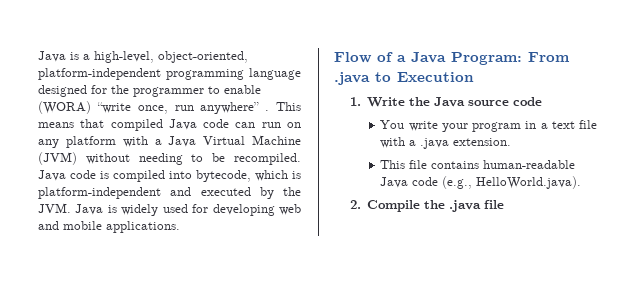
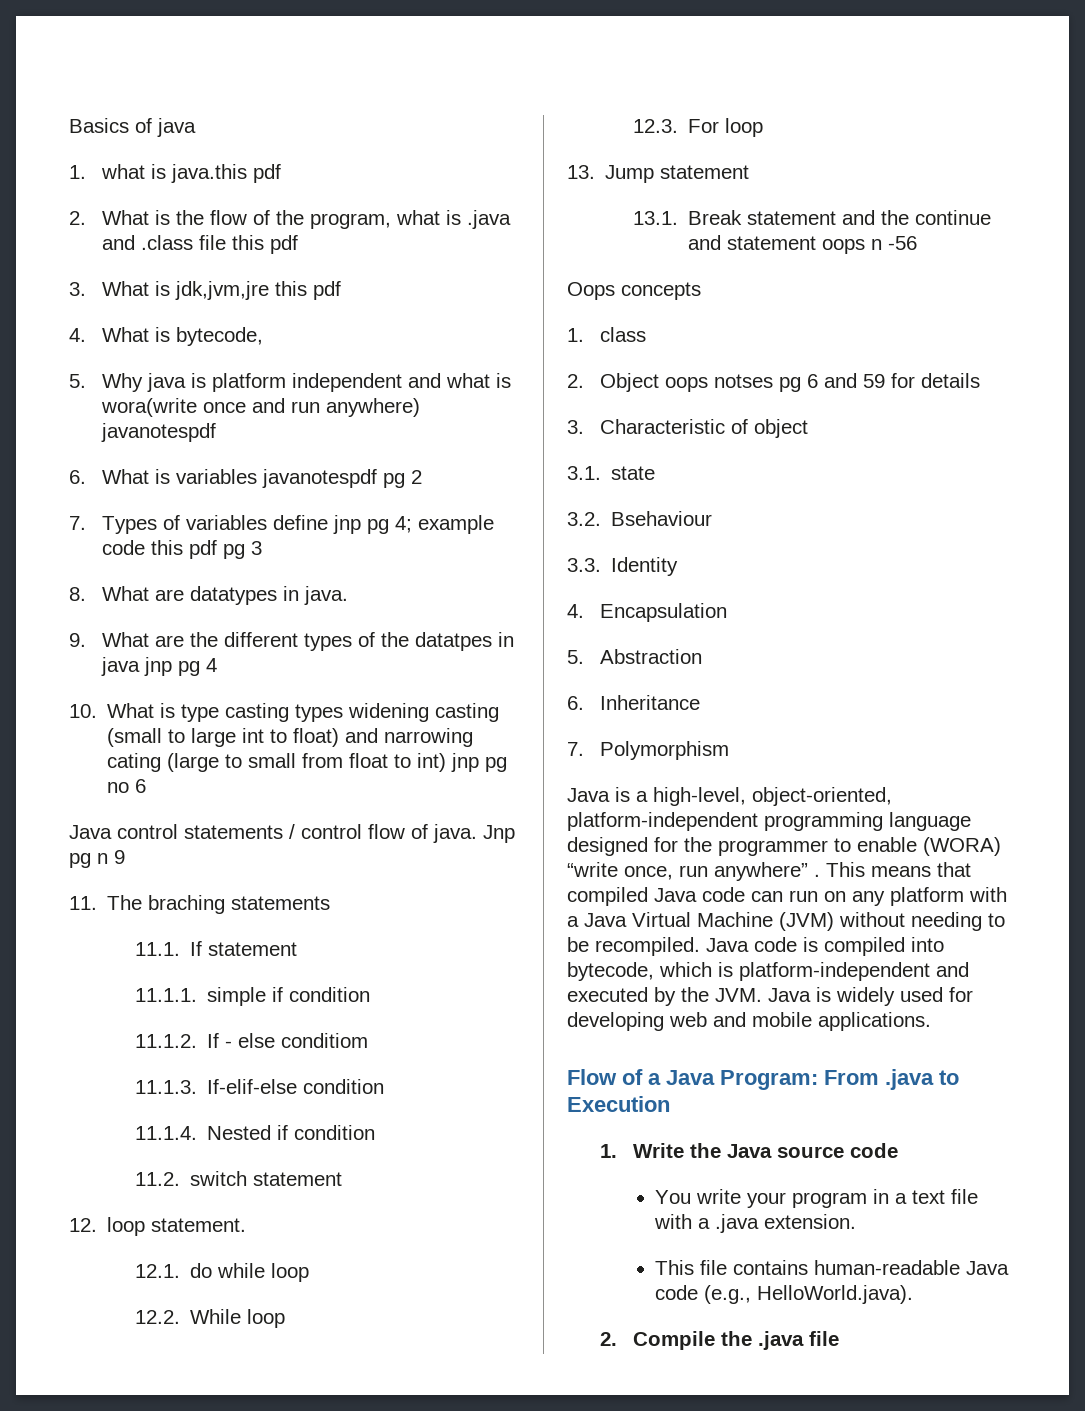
+ Basics of java
+ 1. what is java.this pdf
+ 2. What is the flow of the program, what is .java and .class file this pdf
+ 3. What is jdk,jvm,jre this pdf
+ 4. What is bytecode,
+ 5. Why java is platform independent and what is wora(write once and run anywhere) javanotespdf
+ 6. What is variables javanotespdf pg 2
+ 7. Types of variables define jnp pg 4; example code this pdf pg 3
+ 8. What are datatypes in java.
+ 9. What are the different types of the datatpes in java jnp pg 4
+ 10. What is type casting types widening casting (small to large int to float) and narrowing cating (large to small from float to int) jnp pg no 6
+ Java control statements / control flow of java. Jnp pg n 9
+ 11. The braching statements
+ 11.1. If statement
+ 11.1.1. simple if condition
+ 11.1.2. If - else conditiom
+ 11.1.3. If-elif-else condition
+ 11.1.4. Nested if condition
+ 11.2. switch statement
+ 12. loop statement.
+ 12.1. do while loop
+ 12.2. While loop
+ 12.3. For loop
+ 13. Jump statement
+ 13.1. Break statement and the continue and statement oops n -56
+ Oops concepts
+ 1. class
+ 2. Object oops notses pg 6 and 59 for details
+ 3. Characteristic of object
+ 3.1. state
+ 3.2. Bsehaviour
+ 3.3. Identity
+ 4. Encapsulation
+ 5. Abstraction
+ 6. Inheritance
+ 7. Polymorphism

